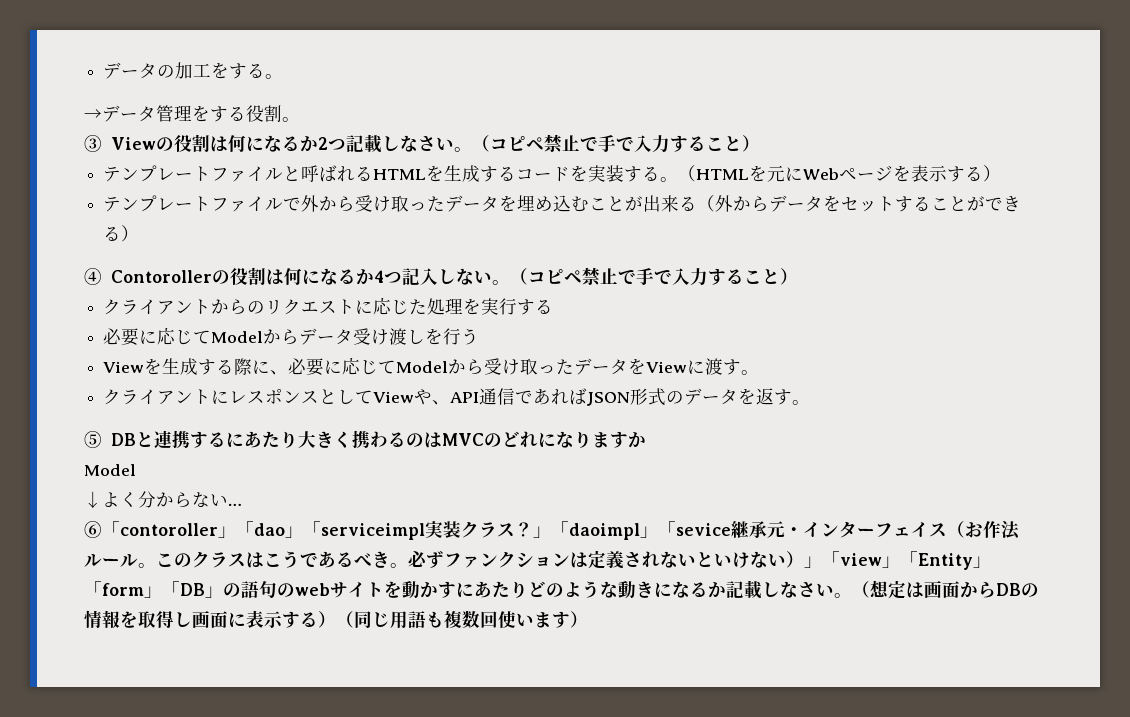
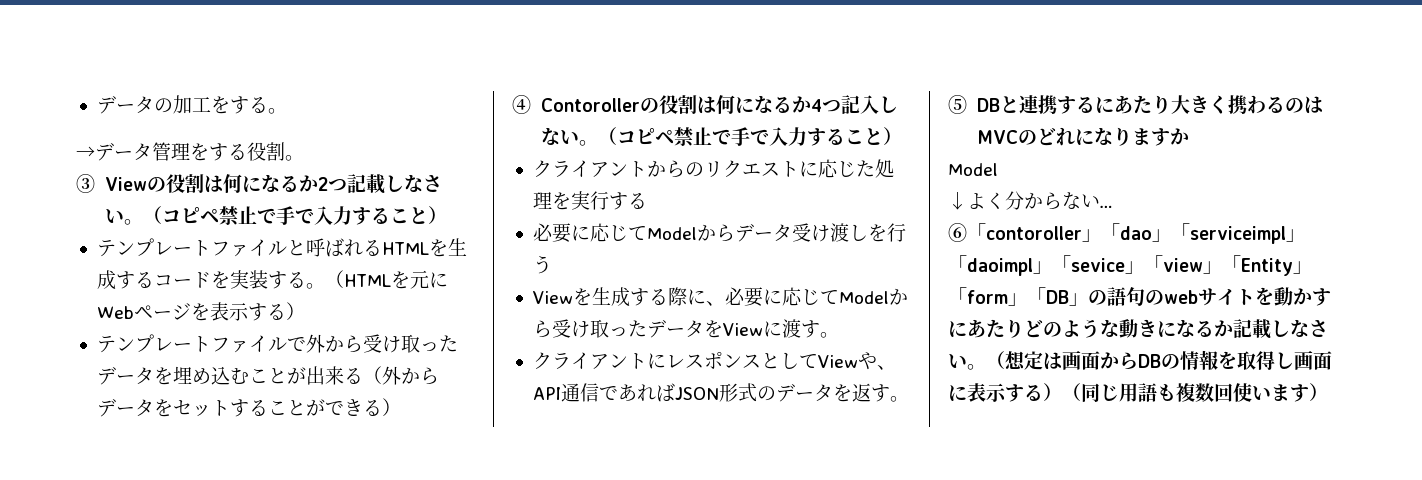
- ⑥「contoroller」「dao」「serviceimpl実装クラス？」「daoimpl」「sevice継承元・インターフェイス（お作法ルール。このクラスはこうであるべき。必ずファンクションは定義されないといけない）」「view」「Entity」「form」「DB」の語句のwebサイトを動かすにあたりどのような動きになるか記載しなさい。
+ ⑥「contoroller」「dao」「serviceimpl」「daoimpl」「sevice」「view」「Entity」「form」「DB」の語句のwebサイトを動かすにあたりどのような動きになるか記載しなさい。

